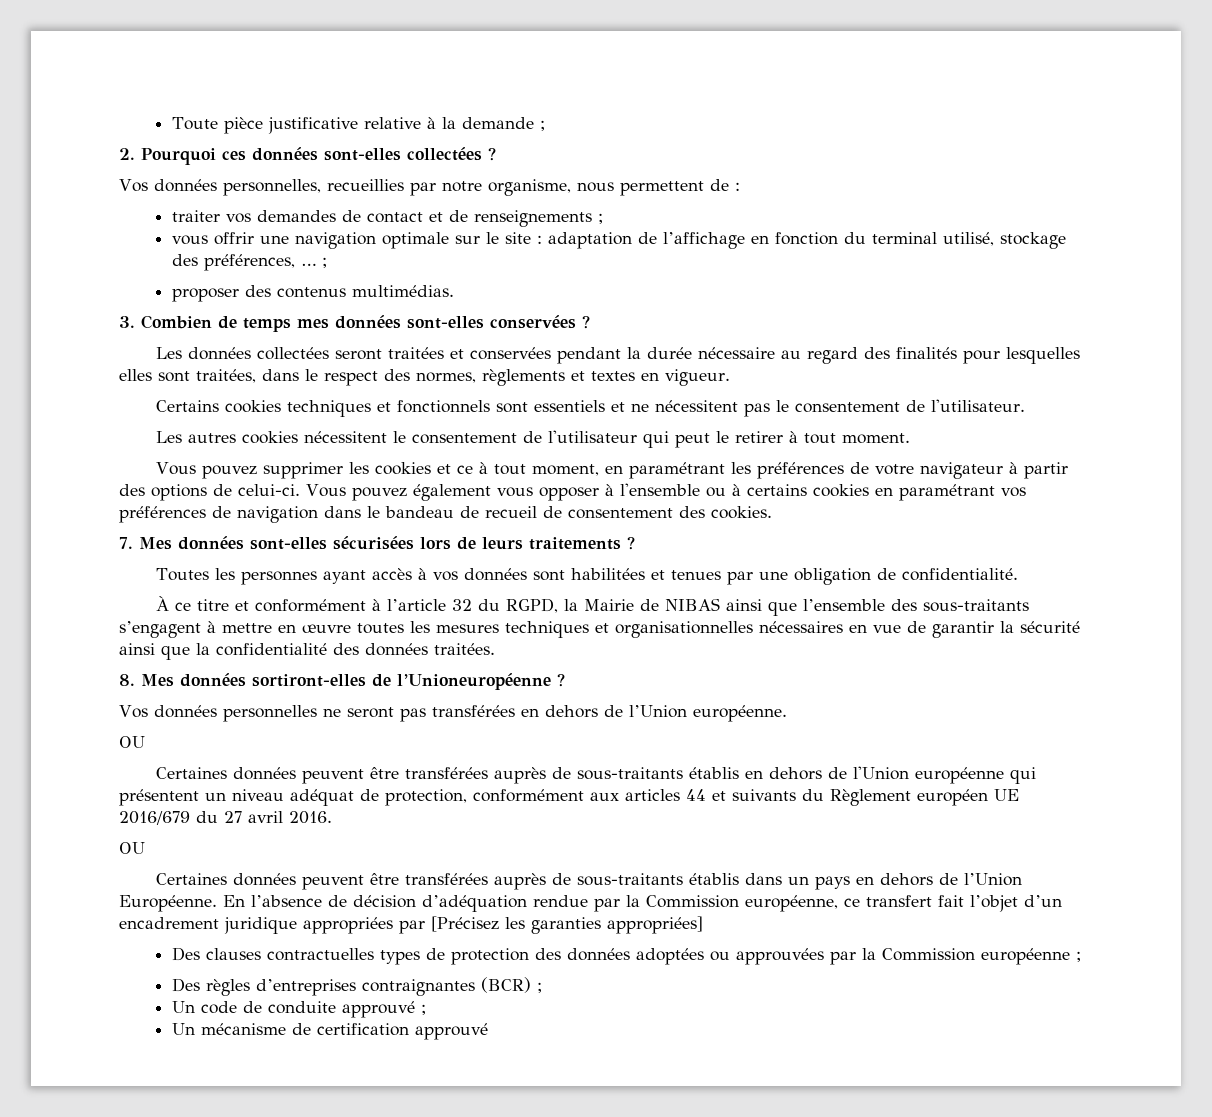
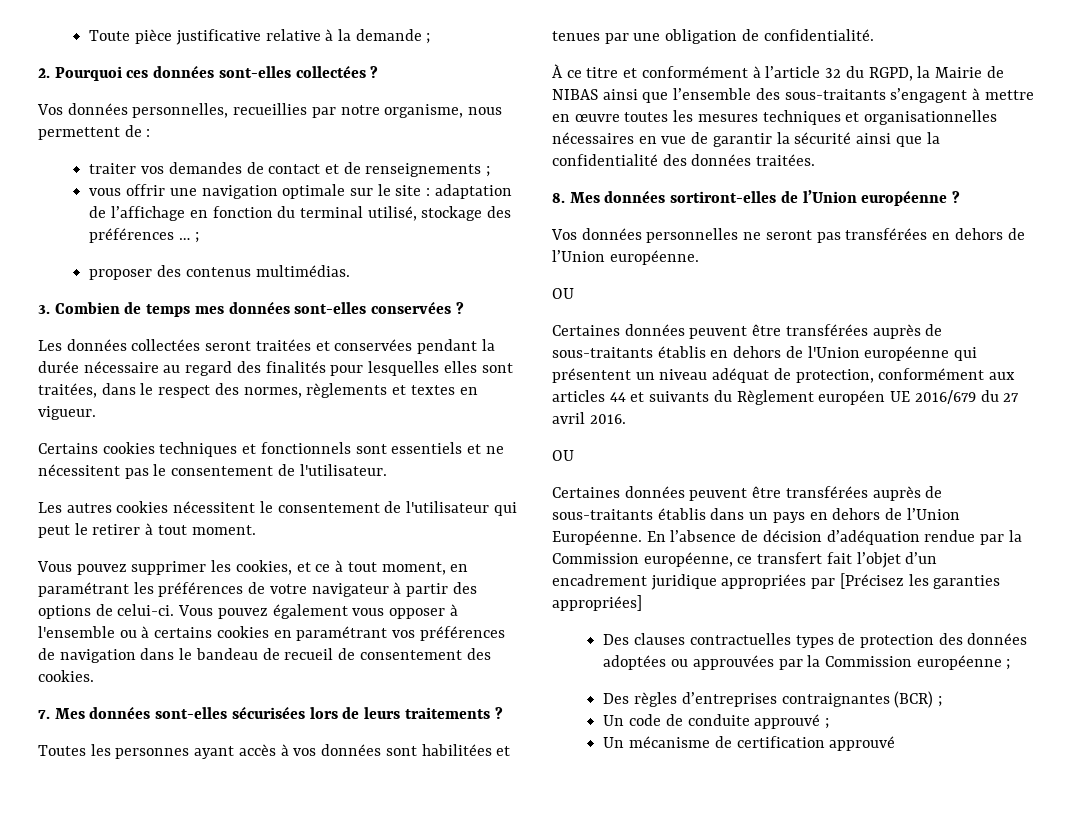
- vous offrir une navigation optimale sur le site : adaptation de l’affichage en fonction du terminal utilisé, stockage des préférences, … ;
+ vous offrir une navigation optimale sur le site : adaptation de l’affichage en fonction du terminal utilisé, stockage des préférences … ;
- Vous pouvez supprimer les cookies et ce à tout moment, en paramétrant les préférences de votre navigateur à partir des options de celui-ci.
+ Vous pouvez supprimer les cookies, et ce à tout moment, en paramétrant les préférences de votre navigateur à partir des options de celui-ci.
- 8. Mes données sortiront-elles de l’Unioneuropéenne ?
+ 8. Mes données sortiront-elles de l’Union européenne ?

